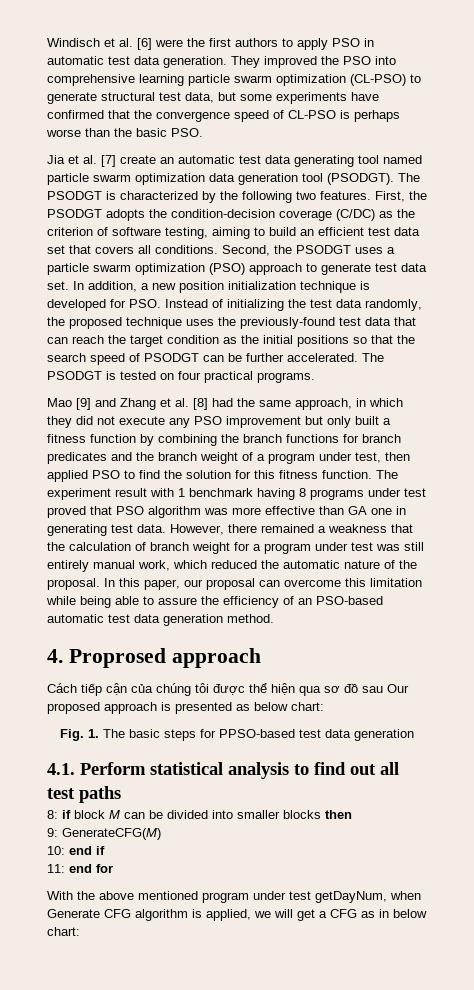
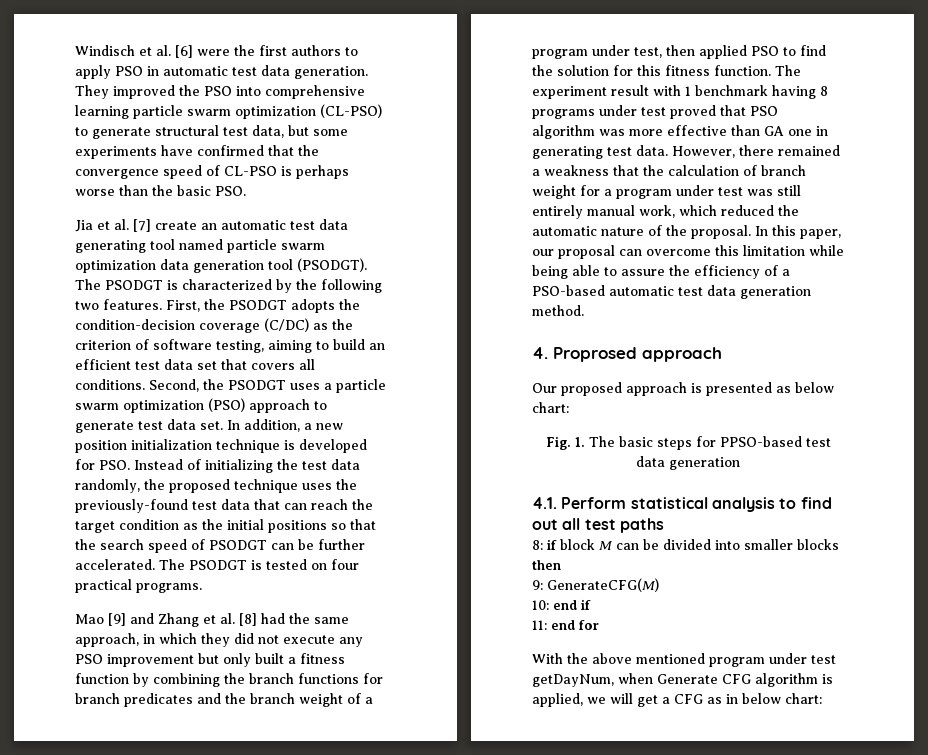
- In this paper, our proposal can overcome this limitation while being able to assure the efficiency of an PSO-based automatic test data generation method.
+ In this paper, our proposal can overcome this limitation while being able to assure the efficiency of a PSO-based automatic test data generation method.
- Cách tiếp cận của chúng tôi được thể hiện qua sơ đồ sau Our proposed approach is presented as below chart:
+ Our proposed approach is presented as below chart:

